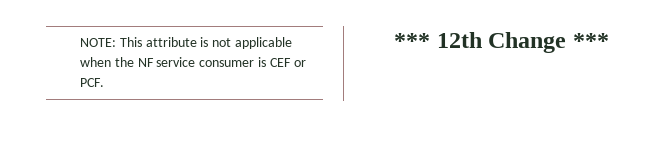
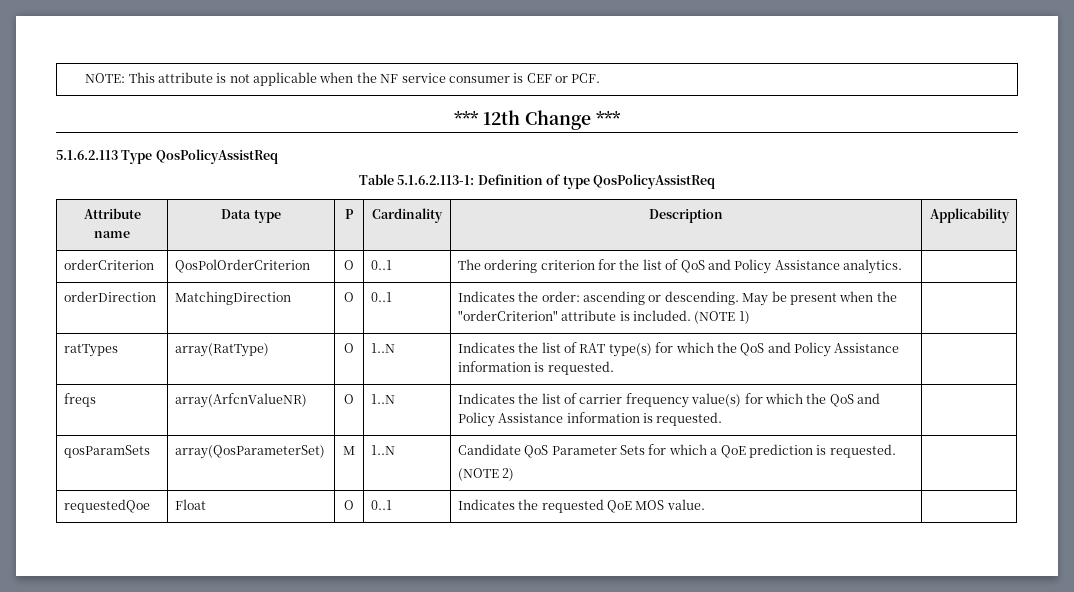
+ 5.1.6.2.113 Type QosPolicyAssistReq
+ Table 5.1.6.2.113-1: Definition of type QosPolicyAssistReq
+ Attribute name | Data type | P | Cardinality | Description | Applicability
+ orderCriterion | QosPolOrderCriterion | O | 0..1 | The ordering criterion for the list of QoS and Policy Assistance analytics. |
+ orderDirection | MatchingDirection | O | 0..1 | Indicates the order: ascending or descending. May be present when the "orderCriterion" attribute is included. (NOTE 1) |
+ ratTypes | array(RatType) | O | 1..N | Indicates the list of RAT type(s) for which the QoS and Policy Assistance information is requested. |
+ freqs | array(ArfcnValueNR) | O | 1..N | Indicates the list of carrier frequency value(s) for which the QoS and Policy Assistance information is requested. |
+ qosParamSets | array(QosParameterSet) | M | 1..N | Candidate QoS Parameter Sets for which a QoE prediction is requested.
+ (NOTE 2) |
+ requestedQoe | Float | O | 0..1 | Indicates the requested QoE MOS value. |

